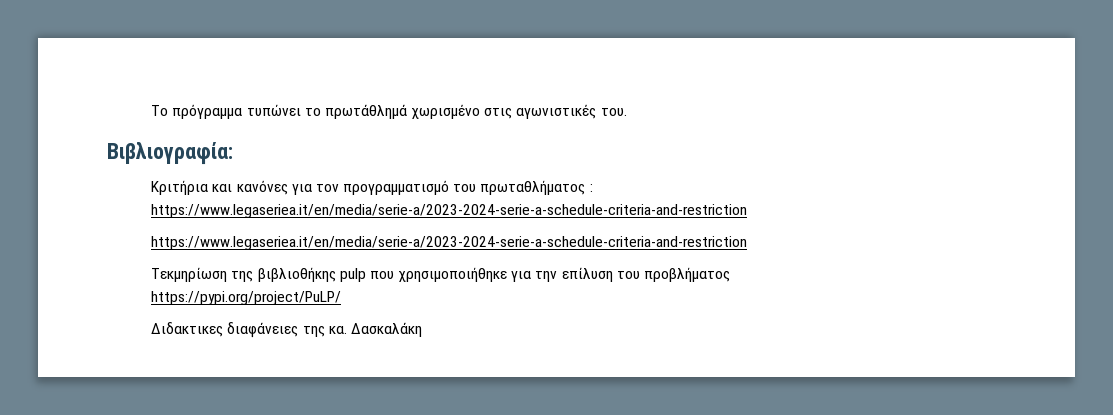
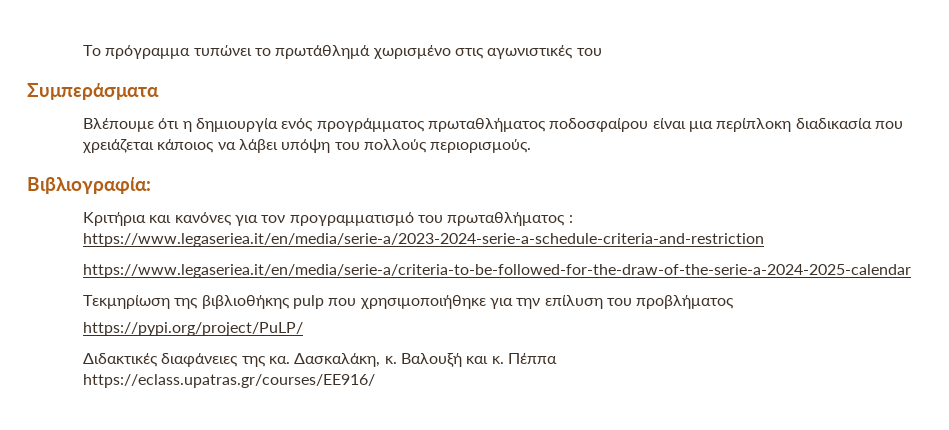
- Το πρόγραμμα τυπώνει το πρωτάθλημά χωρισμένο στις αγωνιστικές του.
+ Το πρόγραμμα τυπώνει το πρωτάθλημά χωρισμένο στις αγωνιστικές του
+ Συμπεράσματα
+ Βλέπουμε ότι η δημιουργία ενός προγράμματος πρωταθλήματος ποδοσφαίρου είναι μια περίπλοκη διαδικασία που χρειάζεται κάποιος να λάβει υπόψη του πολλούς περιορισμούς.
  Κριτήρια και κανόνες για τον προγραμματισμό του πρωταθλήματος : https://www.legaseriea.it/en/media/serie-a/2023-2024-serie-a-schedule-criteria-and-restriction
- https://www.legaseriea.it/en/media/serie-a/2023-2024-serie-a-schedule-criteria-and-restriction
+ https://www.legaseriea.it/en/media/serie-a/criteria-to-be-followed-for-the-draw-of-the-serie-a-2024-2025-calendar
- Διδακτικες διαφάνειες της κα.
+ Διδακτικές διαφάνειες της κα.
- Δασκαλάκη
+ Δασκαλάκη, κ. Βαλουξή και κ. Πέππα
+ https://eclass.upatras.gr/courses/EE916/

